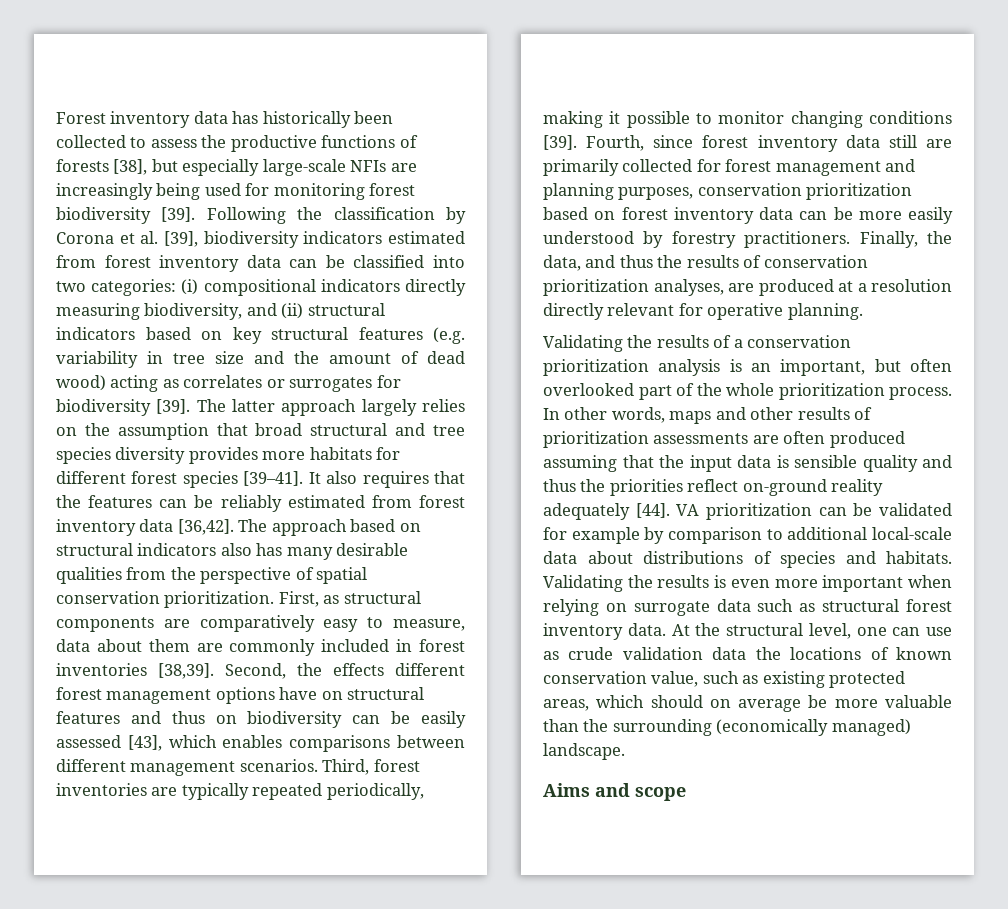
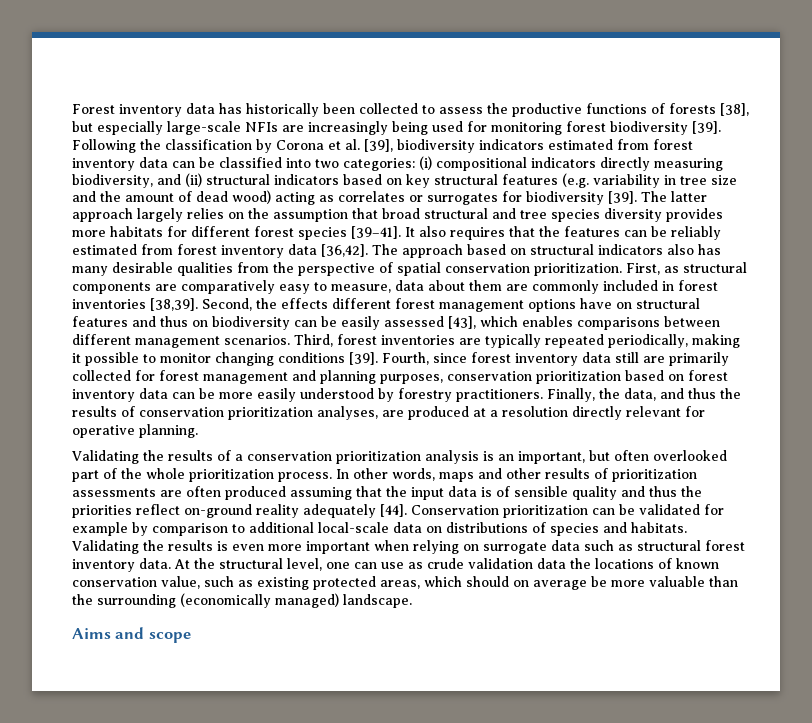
- In other words, maps and other results of prioritization assessments are often produced assuming that the input data is sensible quality and thus the priorities reflect on-ground reality adequately [44].
+ In other words, maps and other results of prioritization assessments are often produced assuming that the input data is of sensible quality and thus the priorities reflect on-ground reality adequately [44].
- VA prioritization can be validated for example by comparison to additional local-scale data about distributions of species and habitats.
+ Conservation prioritization can be validated for example by comparison to additional local-scale data on distributions of species and habitats.

